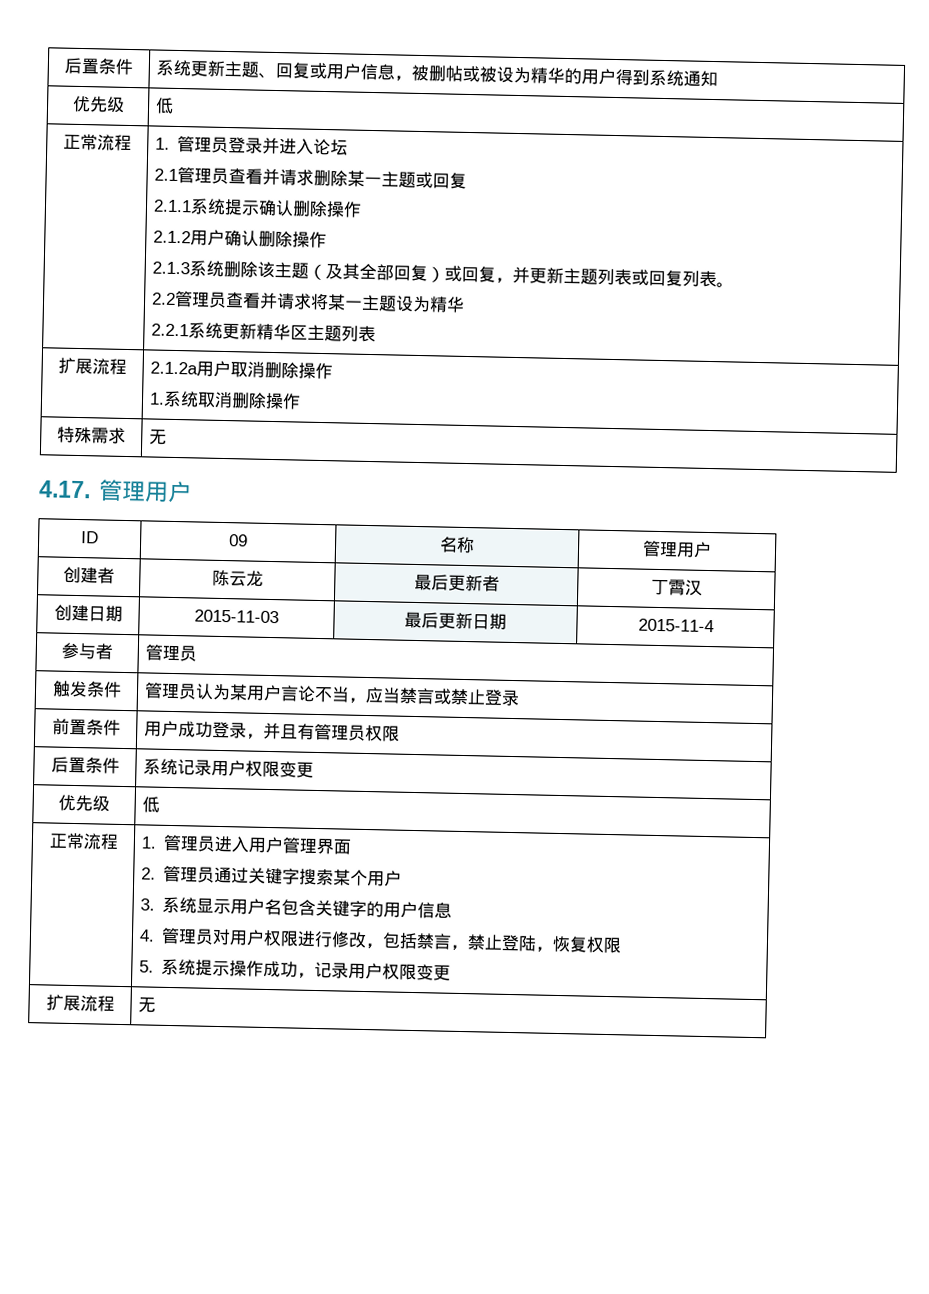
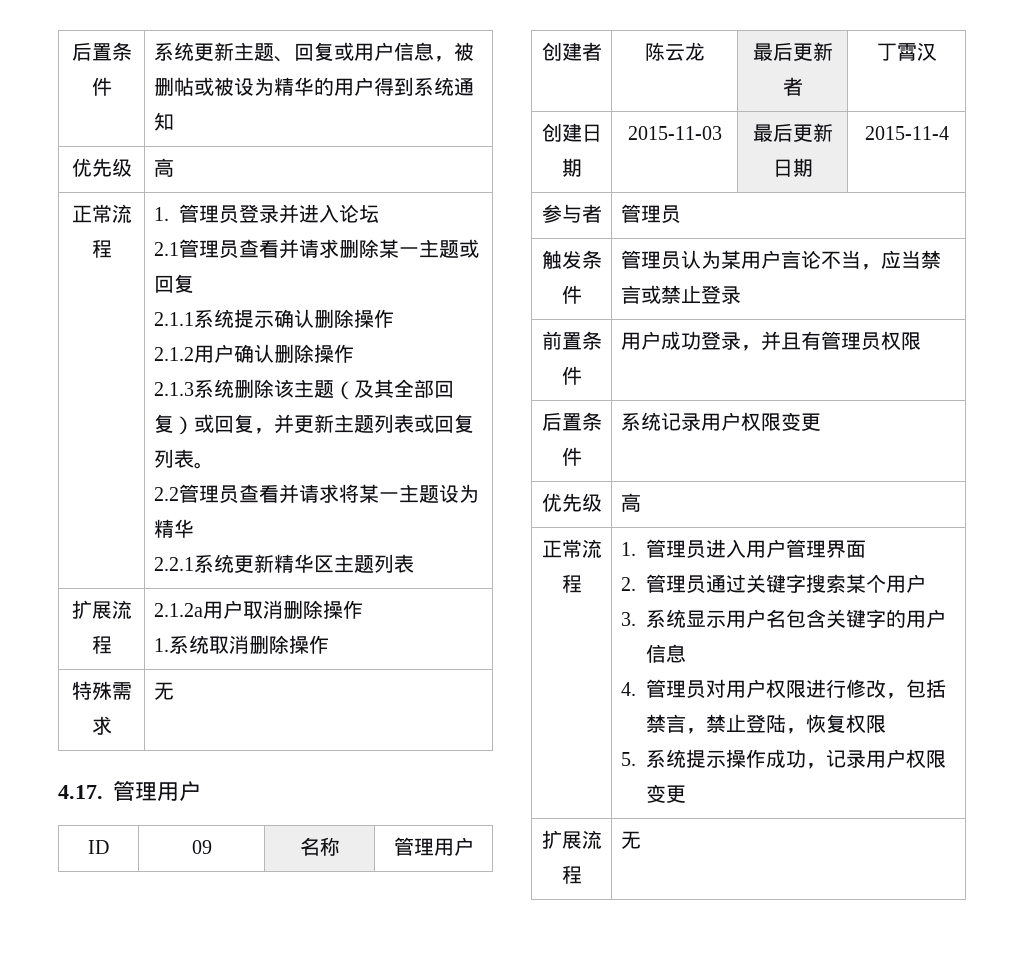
  后置条件 | 系统更新主题、回复或用户信息，被删帖或被设为精华的用户得到系统通知
- 优先级 | 低
+ 优先级 | 高
  后置条件 | 系统记录用户权限变更
- 优先级 | 低
+ 优先级 | 高

